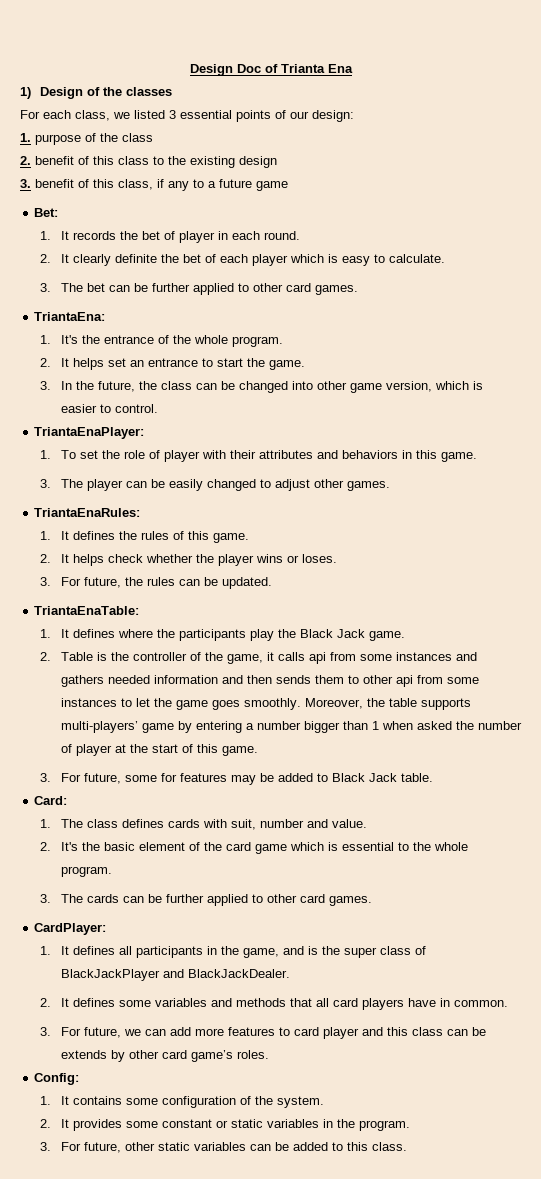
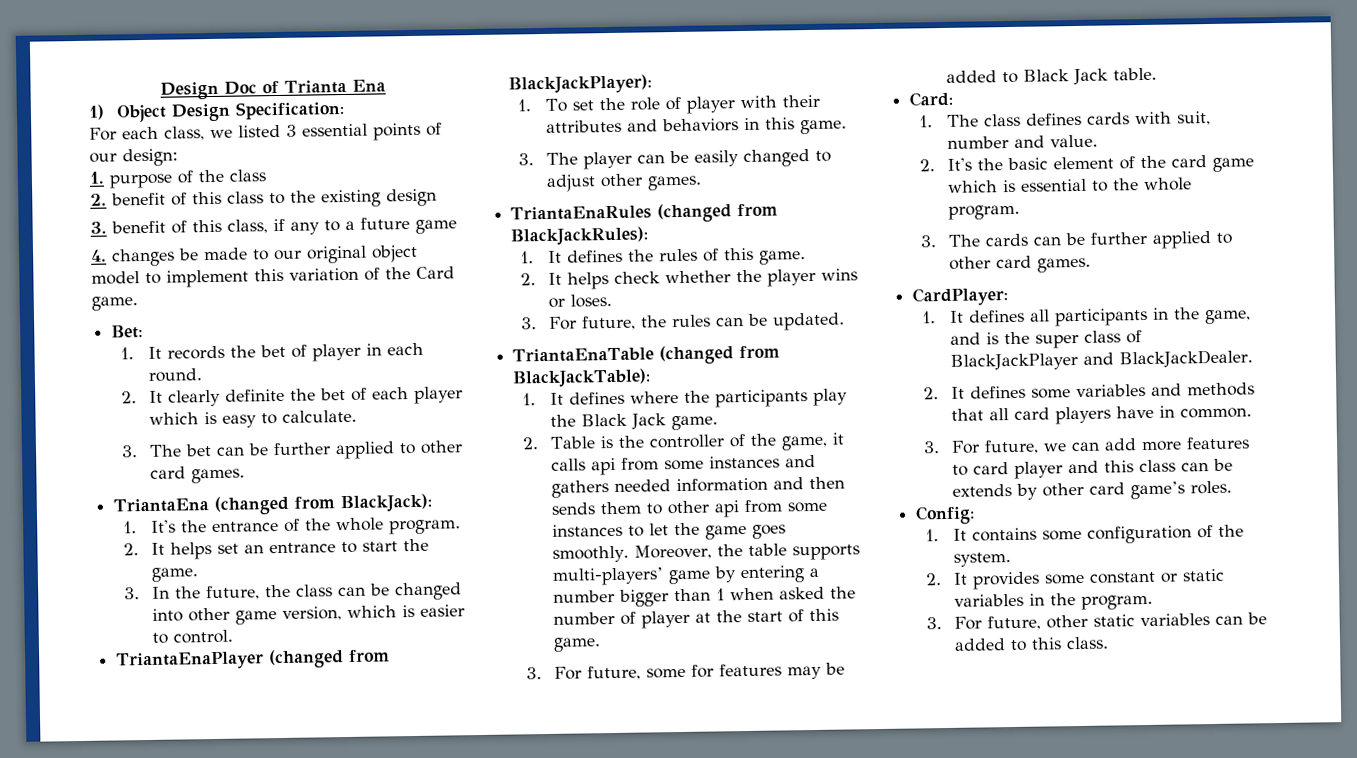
- 1) Design of the classes
+ 1) Object Design Specification:
+ 4. changes be made to our original object model to implement this variation of the Card game.
- TriantaEna:
+ TriantaEna (changed from BlackJack):
- TriantaEnaPlayer:
+ TriantaEnaPlayer (changed from BlackJackPlayer):
- TriantaEnaRules:
+ TriantaEnaRules (changed from BlackJackRules):
- TriantaEnaTable:
+ TriantaEnaTable (changed from BlackJackTable):

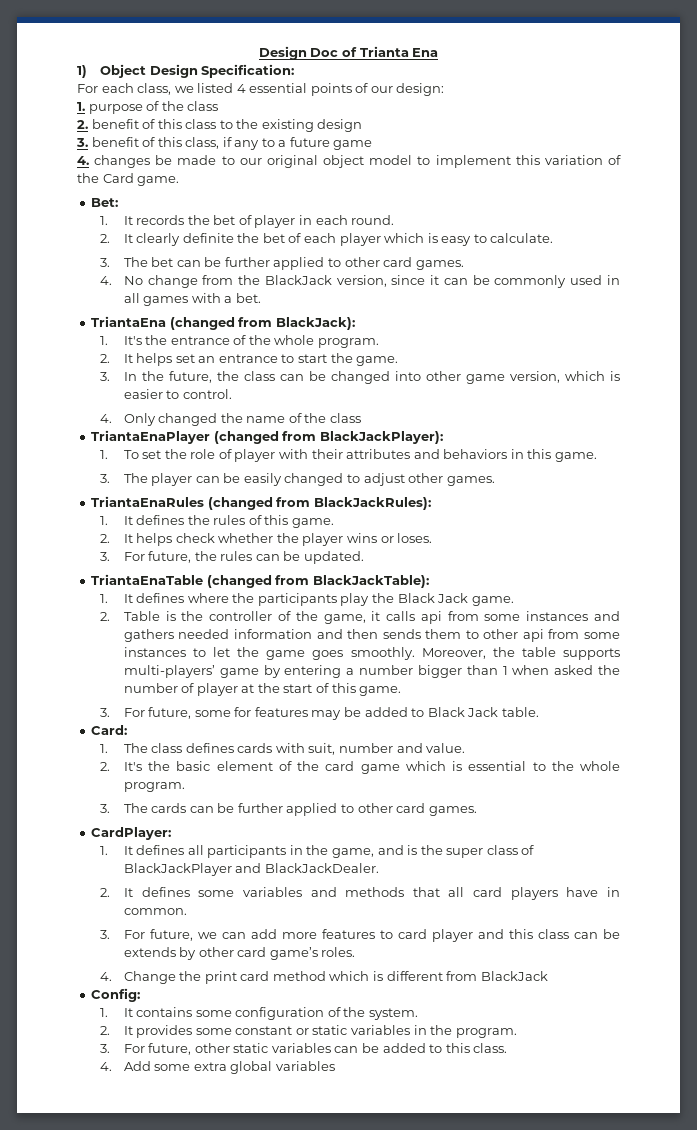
- For each class, we listed 3 essential points of our design:
+ For each class, we listed 4 essential points of our design:
+ 4. No change from the BlackJack version, since it can be commonly used in all games with a bet.
+ 4. Only changed the name of the class
+ 4. Change the print card method which is different from BlackJack
+ 4. Add some extra global variables

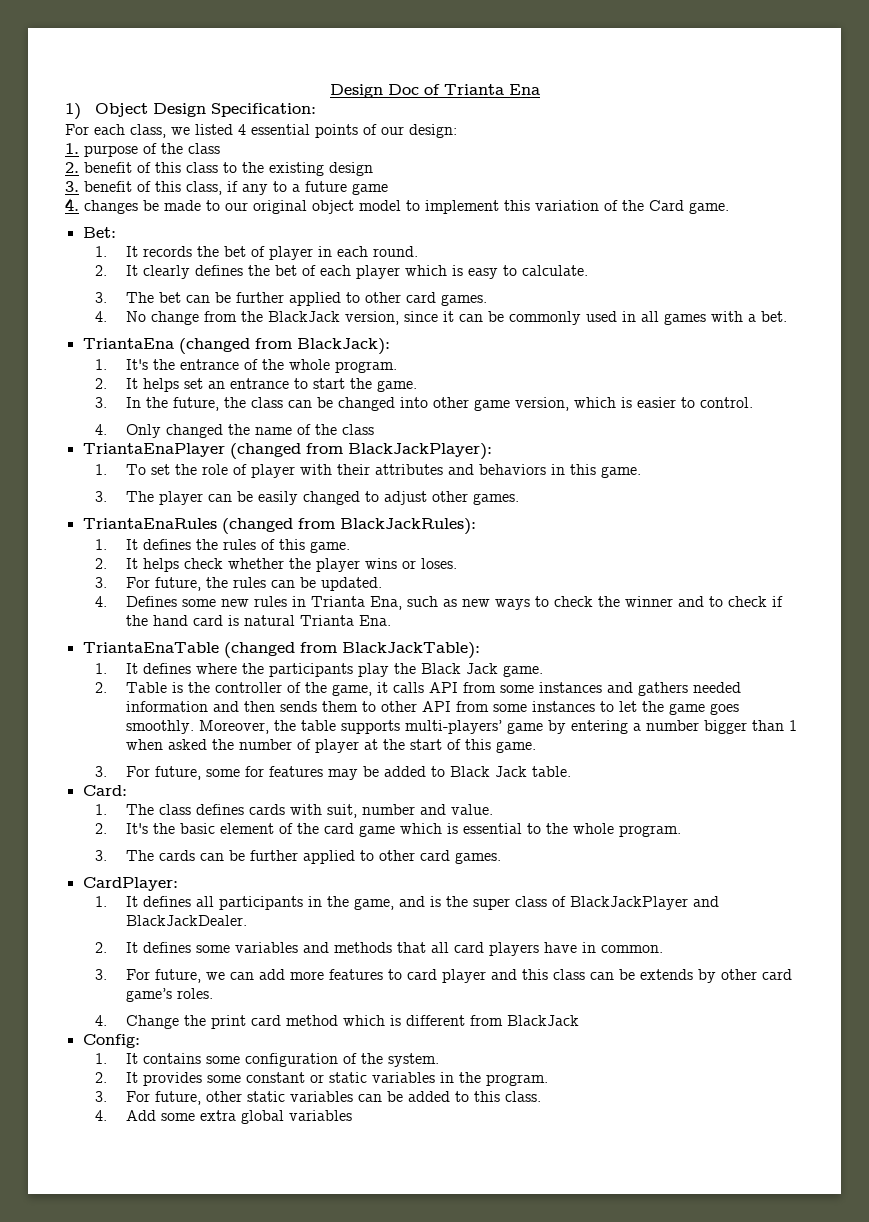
- 2. It clearly definite the bet of each player which is easy to calculate.
+ 2. It clearly defines the bet of each player which is easy to calculate.
+ 4. Defines some new rules in Trianta Ena, such as new ways to check the winner and to check if the hand card is natural Trianta Ena.
- 2. Table is the controller of the game, it calls api from some instances and gathers needed information and then sends them to other api from some instances to let the game goes smoothly.
+ 2. Table is the controller of the game, it calls API from some instances and gathers needed information and then sends them to other API from some instances to let the game goes smoothly.

